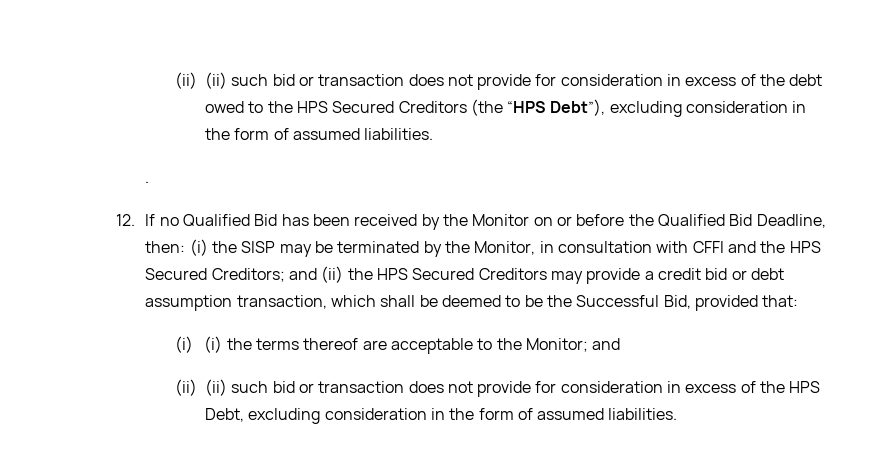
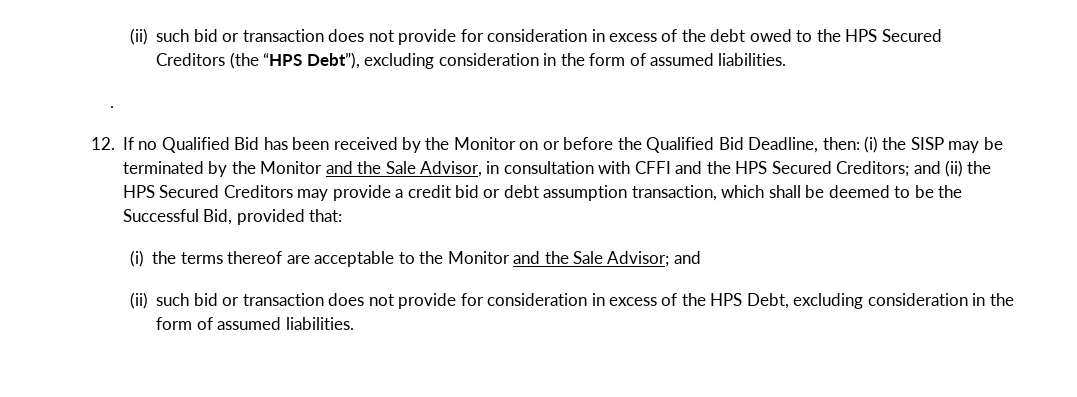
- (ii) (ii) such bid or transaction does not provide for consideration in excess of the debt owed to the HPS Secured Creditors (the “HPS Debt”), excluding consideration in the form of assumed liabilities.
+ (ii) such bid or transaction does not provide for consideration in excess of the debt owed to the HPS Secured Creditors (the “HPS Debt”), excluding consideration in the form of assumed liabilities.
- (i) the SISP may be terminated by the Monitor, in consultation with CFFI and the HPS Secured Creditors;
+ (i) the SISP may be terminated by the Monitor and the Sale Advisor, in consultation with CFFI and the HPS Secured Creditors;
- (i) (i) the terms thereof are acceptable to the Monitor; and
+ (i) the terms thereof are acceptable to the Monitor and the Sale Advisor; and
- (ii) (ii) such bid or transaction does not provide for consideration in excess of the HPS Debt, excluding consideration in the form of assumed liabilities.
+ (ii) such bid or transaction does not provide for consideration in excess of the HPS Debt, excluding consideration in the form of assumed liabilities.

